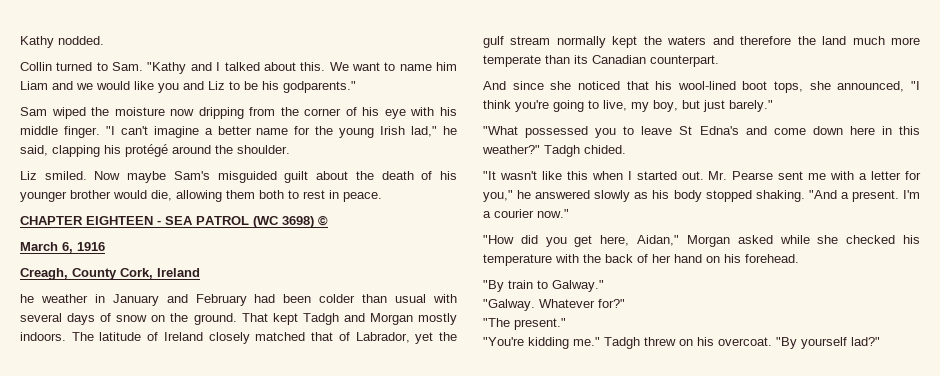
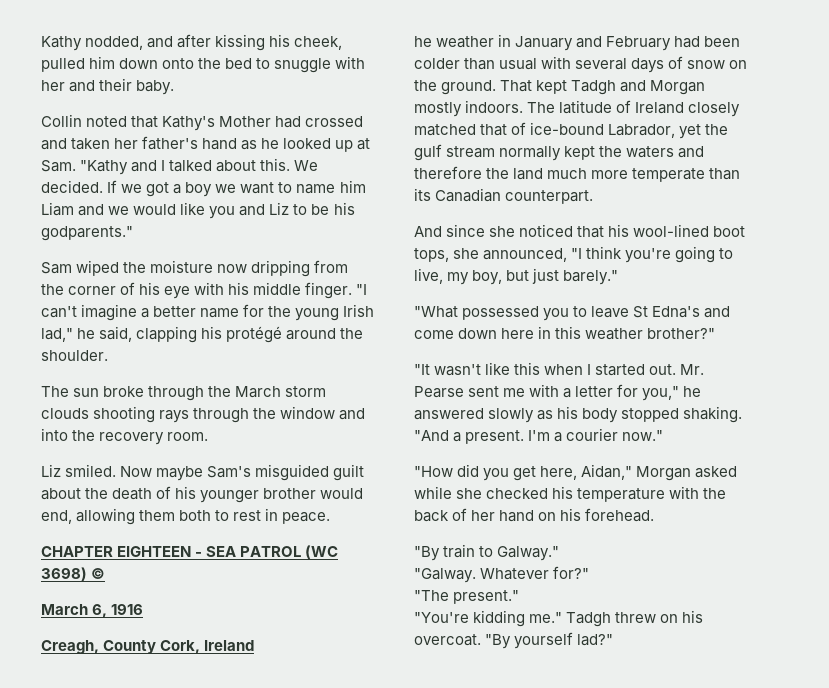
- Kathy nodded.
- Collin turned to Sam. "Kathy and I talked about this.
+ Kathy nodded, and after kissing his cheek, pulled him down onto the bed to snuggle with her and their baby.
+ Collin noted that Kathy's Mother had crossed and taken her father's hand as he looked up at Sam. "Kathy and I talked about this.
- We want to name him Liam and we would like you and Liz to be his godparents."
+ We decided. If we got a boy we want to name him Liam and we would like you and Liz to be his godparents."
+ The sun broke through the March storm clouds shooting rays through the window and into the recovery room.
- Now maybe Sam's misguided guilt about the death of his younger brother would die, allowing them both to rest in peace.
+ Now maybe Sam's misguided guilt about the death of his younger brother would end, allowing them both to rest in peace.
- The latitude of Ireland closely matched that of Labrador, yet the gulf stream normally kept the waters and therefore the land much more temperate than its Canadian counterpart.
+ The latitude of Ireland closely matched that of ice-bound Labrador, yet the gulf stream normally kept the waters and therefore the land much more temperate than its Canadian counterpart.
- "What possessed you to leave St Edna's and come down here in this weather?" Tadgh chided.
+ "What possessed you to leave St Edna's and come down here in this weather brother?"

